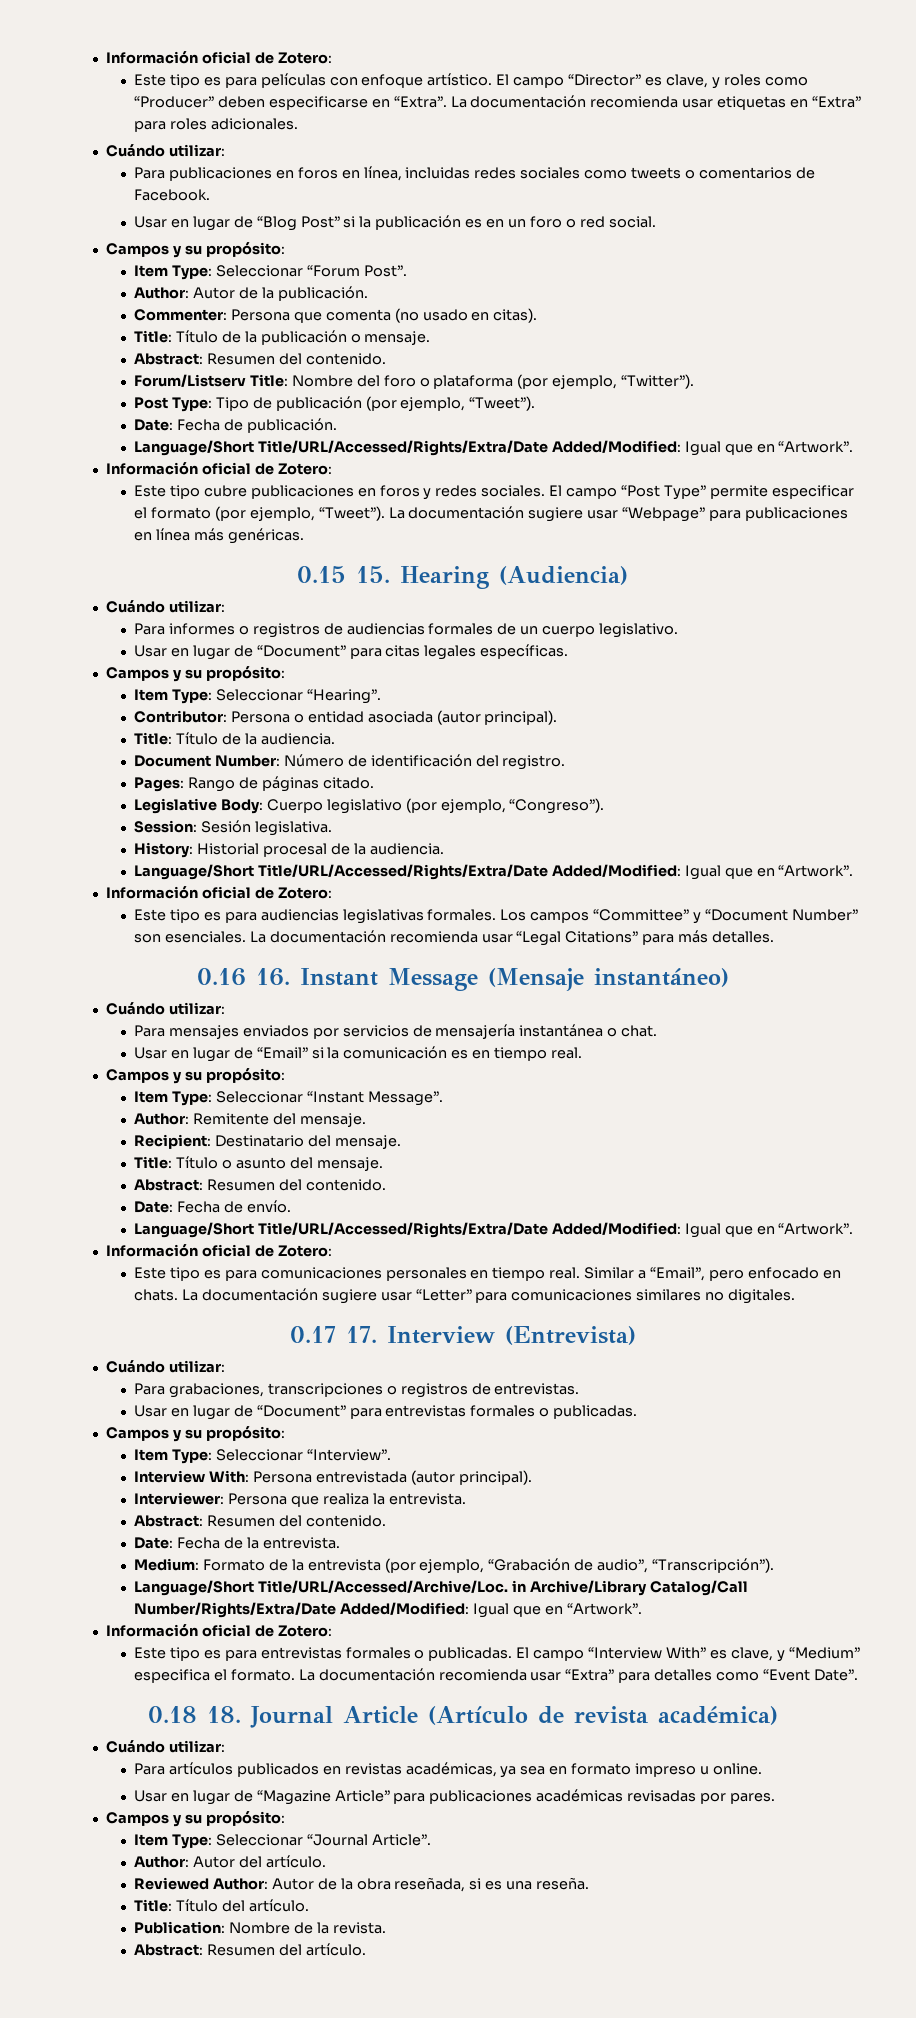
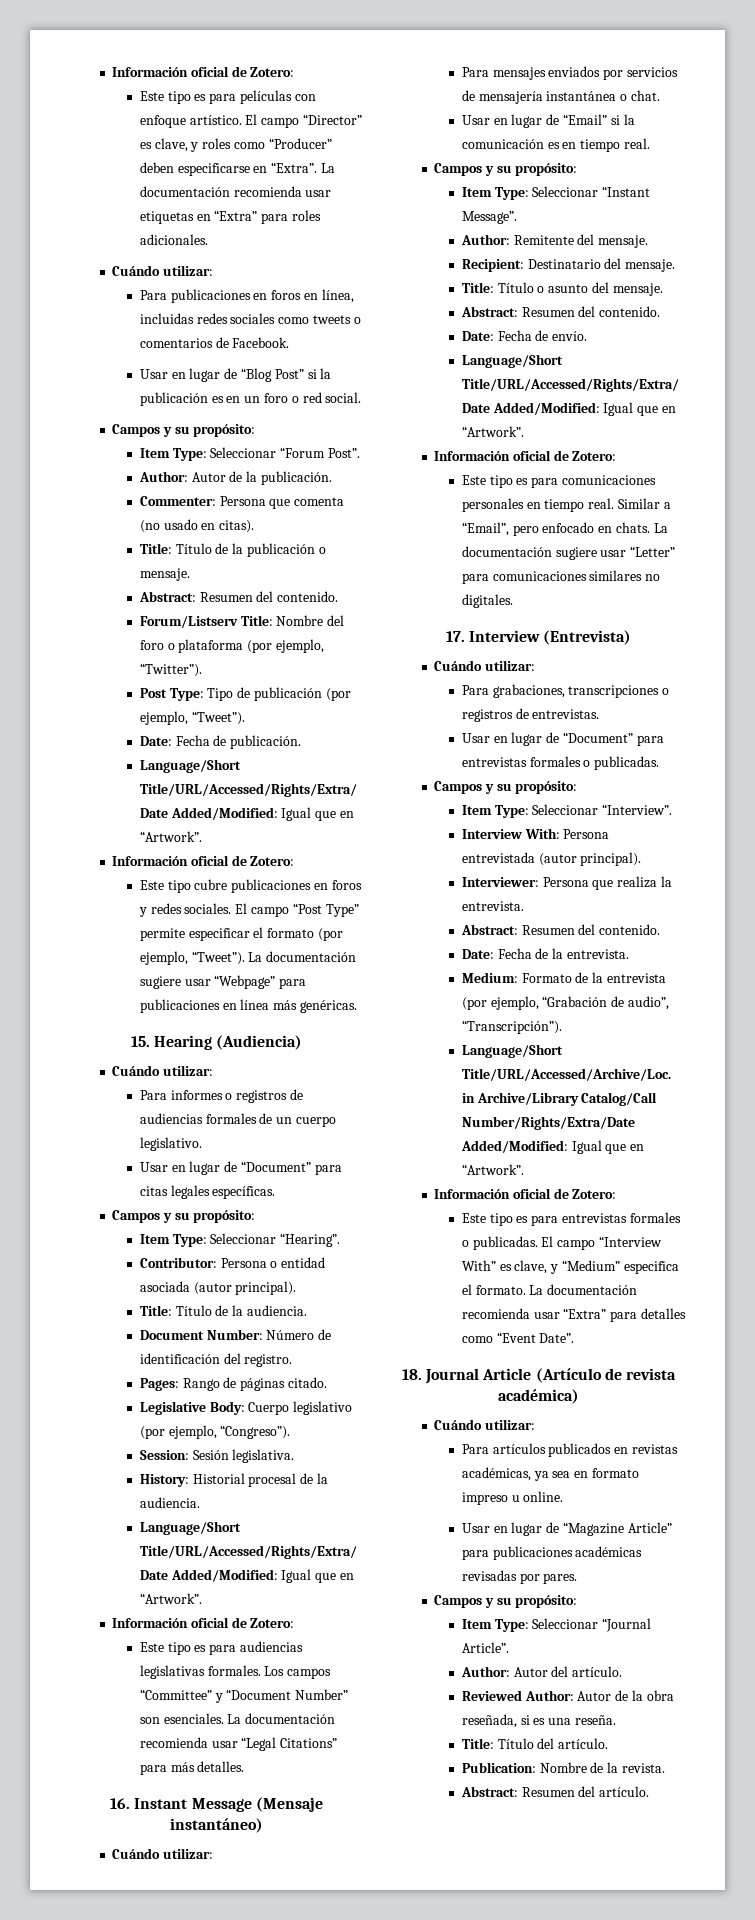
- 0.15 15. Hearing (Audiencia)
+ 15. Hearing (Audiencia)
- 0.16 16. Instant Message (Mensaje instantáneo)
+ 16. Instant Message (Mensaje instantáneo)
- 0.17 17. Interview (Entrevista)
+ 17. Interview (Entrevista)
- 0.18 18. Journal Article (Artículo de revista académica)
+ 18. Journal Article (Artículo de revista académica)

